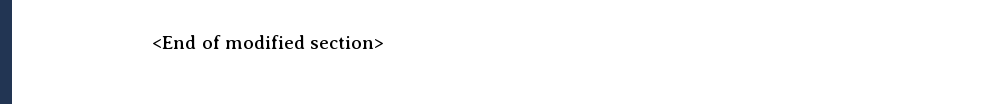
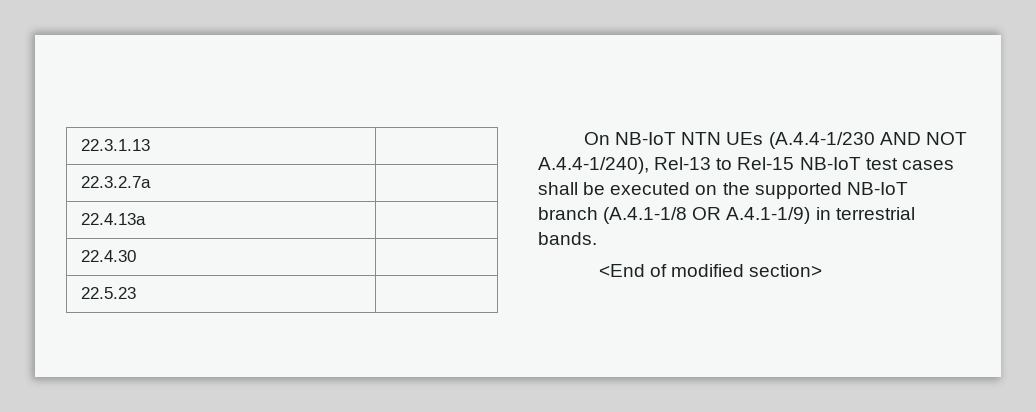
+ 22.3.1.13 |
+ 22.3.2.7a |
+ 22.4.13a |
+ 22.4.30 |
+ 22.5.23 |
+ On NB-IoT NTN UEs (A.4.4-1/230 AND NOT A.4.4-1/240), Rel-13 to Rel-15 NB-IoT test cases shall be executed on the supported NB-IoT branch (A.4.1-1/8 OR A.4.1-1/9) in terrestrial bands.

